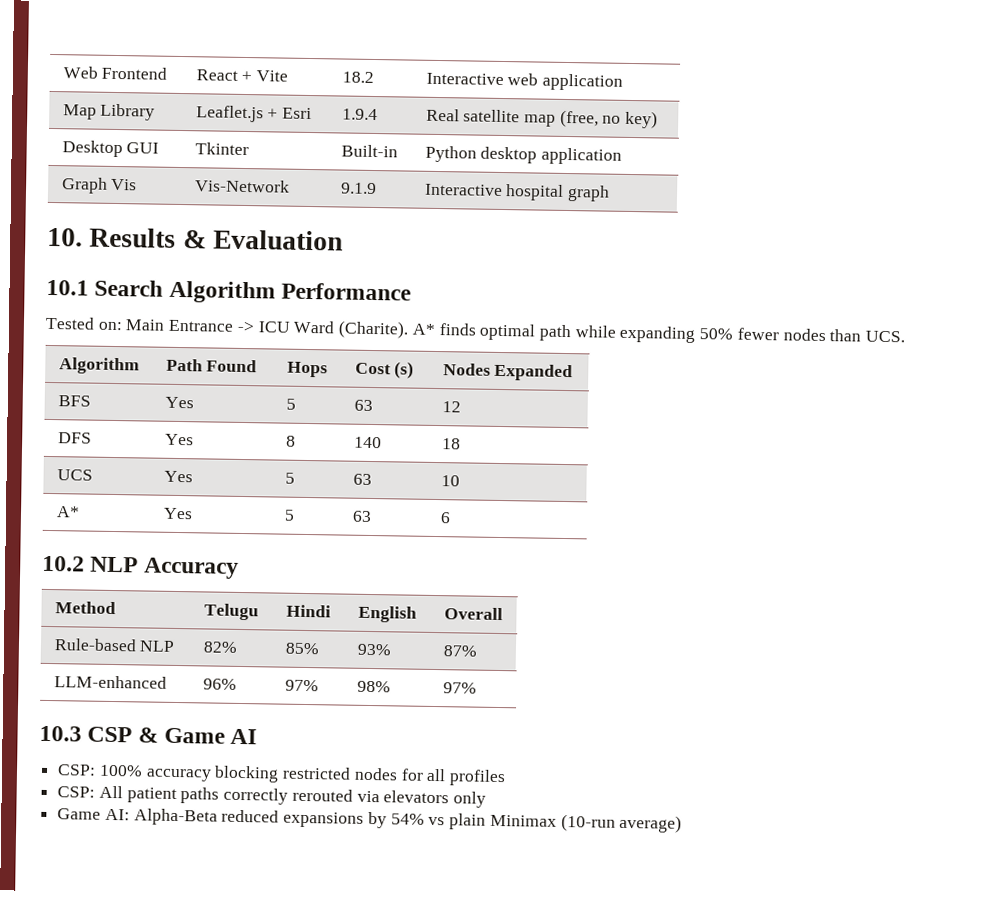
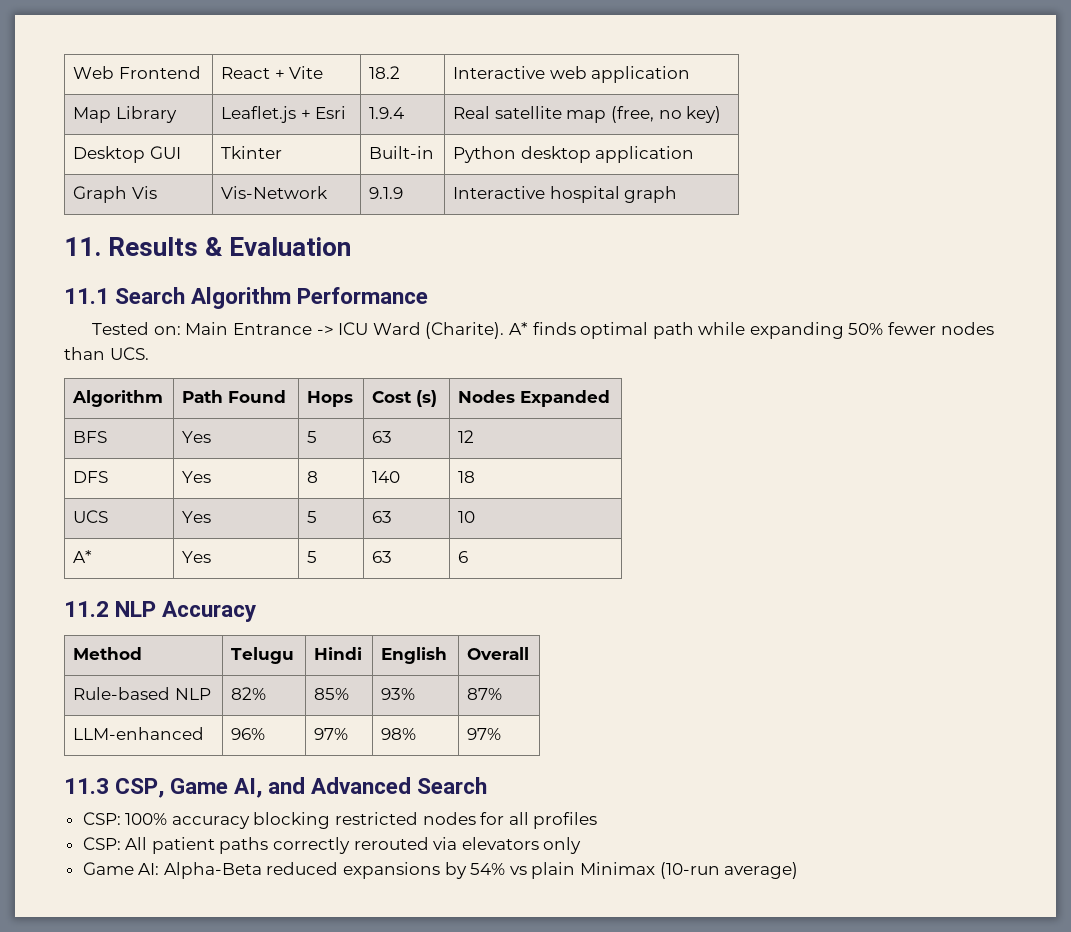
- 10. Results & Evaluation
+ 11. Results & Evaluation
- 10.1 Search Algorithm Performance
+ 11.1 Search Algorithm Performance
- 10.2 NLP Accuracy
+ 11.2 NLP Accuracy
- 10.3 CSP & Game AI
+ 11.3 CSP, Game AI, and Advanced Search

